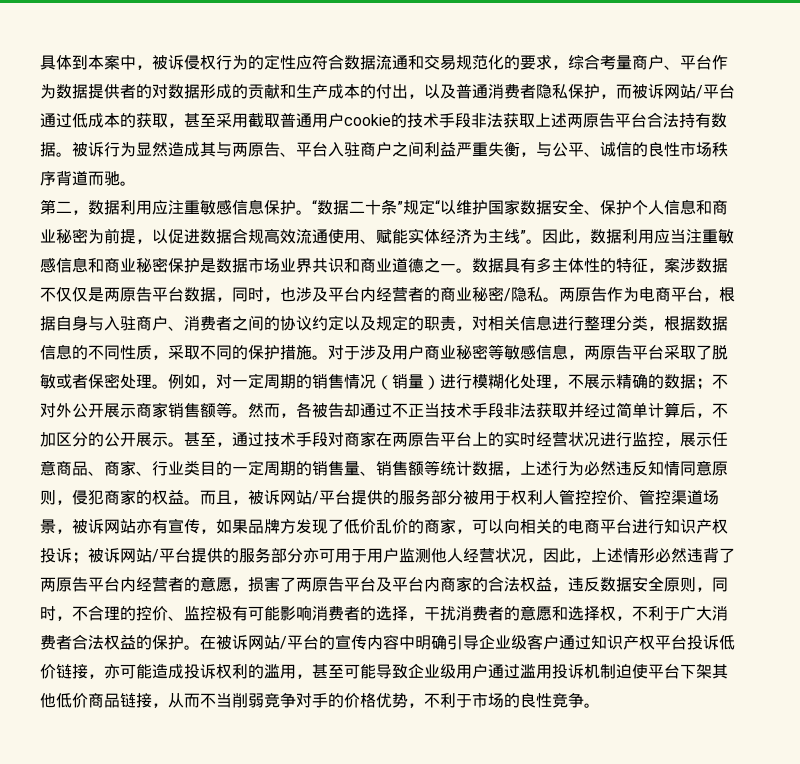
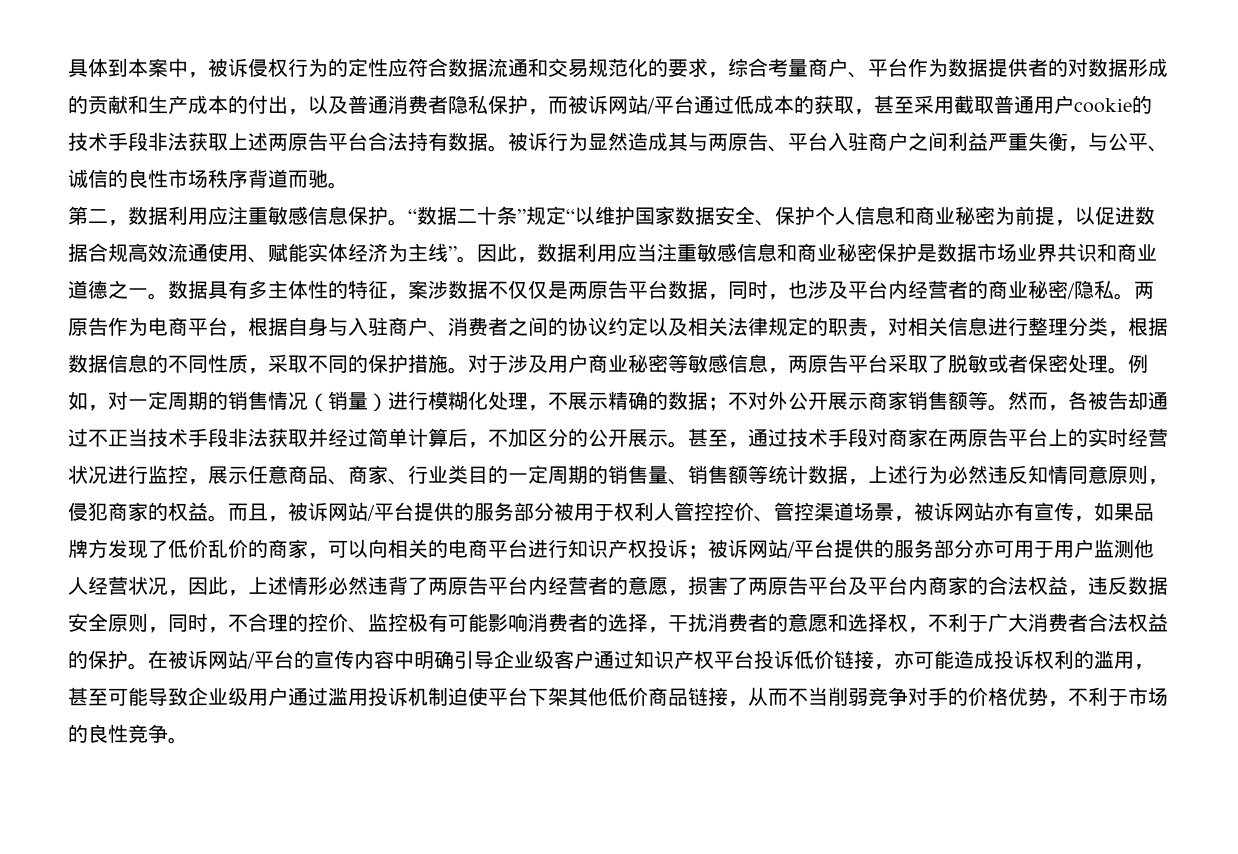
- 两原告作为电商平台，根据自身与入驻商户、消费者之间的协议约定以及规定的职责，对相关信息进行整理分类，根据数据信息的不同性质，采取不同的保护措施。
+ 两原告作为电商平台，根据自身与入驻商户、消费者之间的协议约定以及相关法律规定的职责，对相关信息进行整理分类，根据数据信息的不同性质，采取不同的保护措施。

